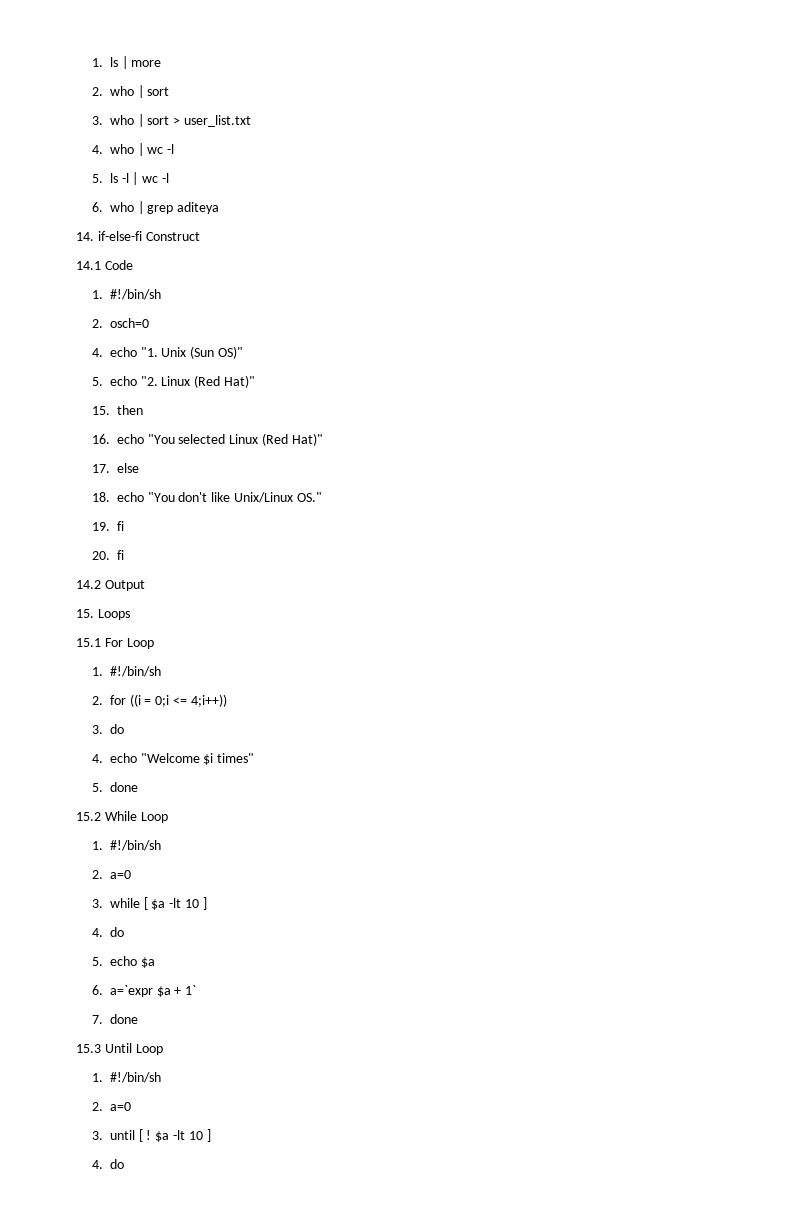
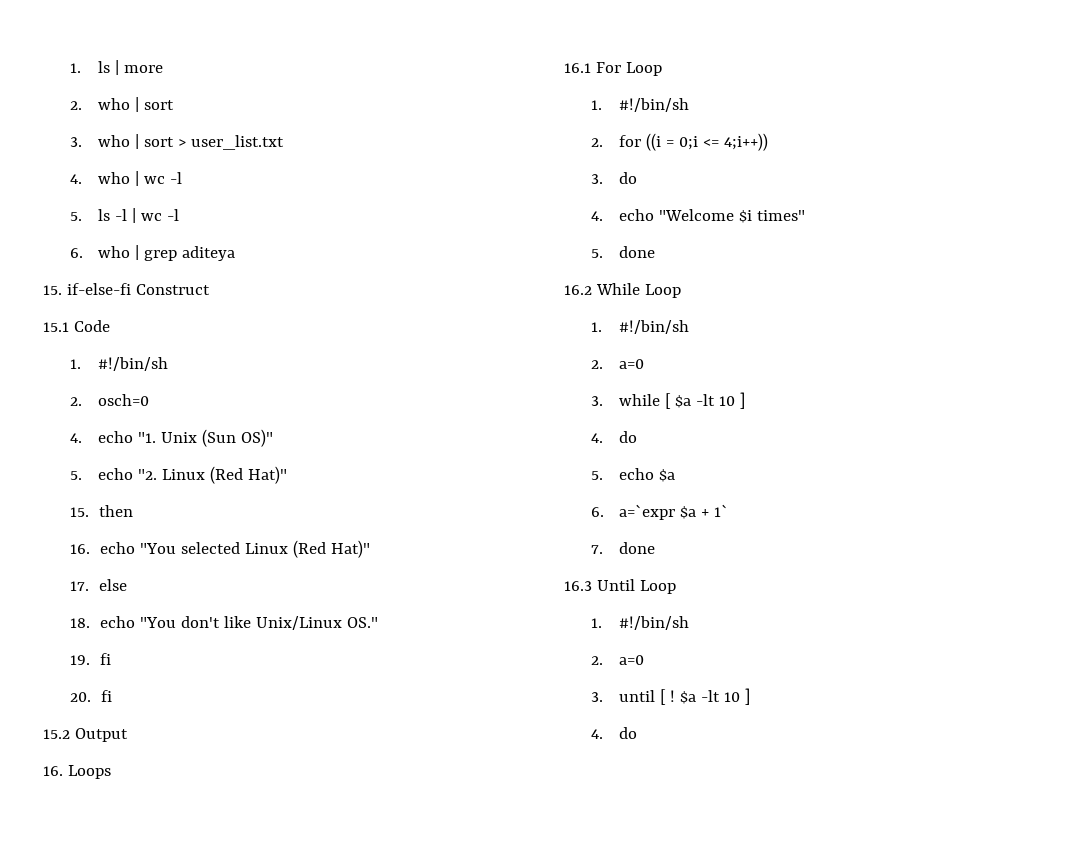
- 14. if-else-fi Construct
+ 15. if-else-fi Construct
- 14.1 Code
+ 15.1 Code
- 14.2 Output
+ 15.2 Output
- 15. Loops
+ 16. Loops
- 15.1 For Loop
+ 16.1 For Loop
- 15.2 While Loop
+ 16.2 While Loop
- 15.3 Until Loop
+ 16.3 Until Loop

